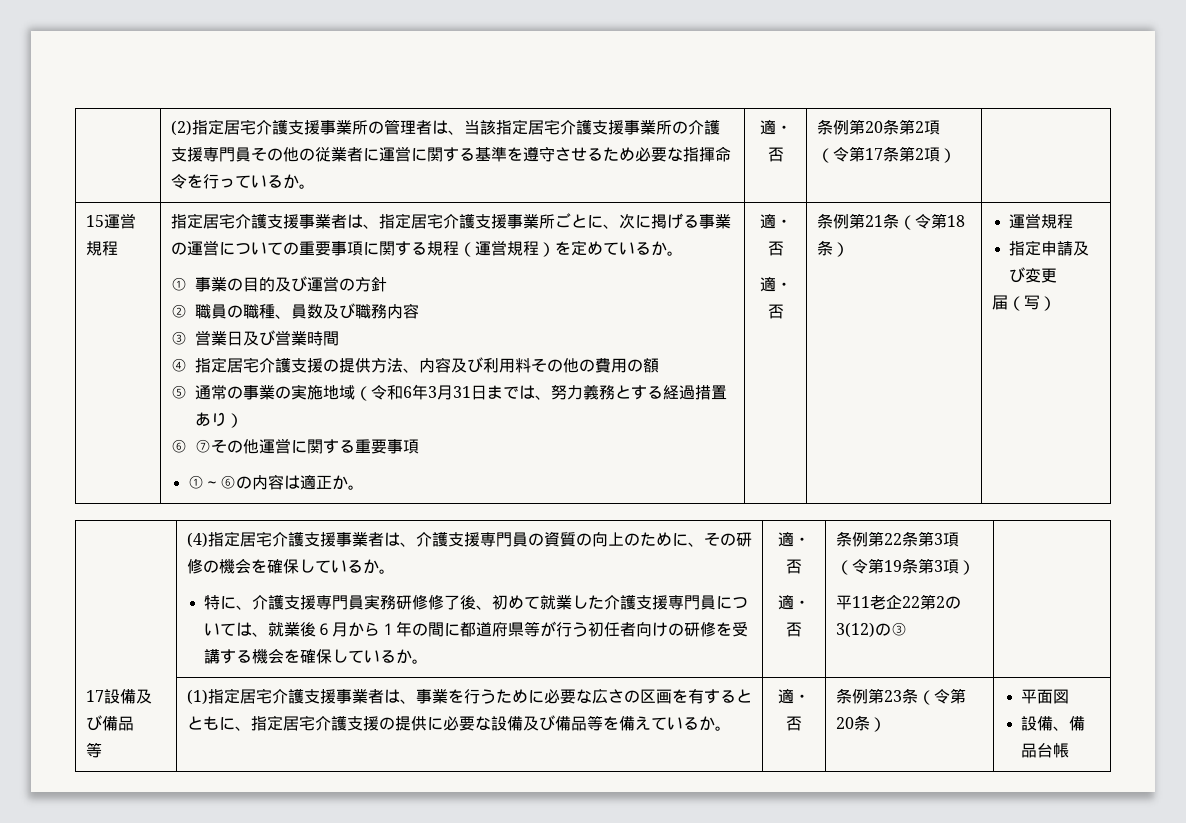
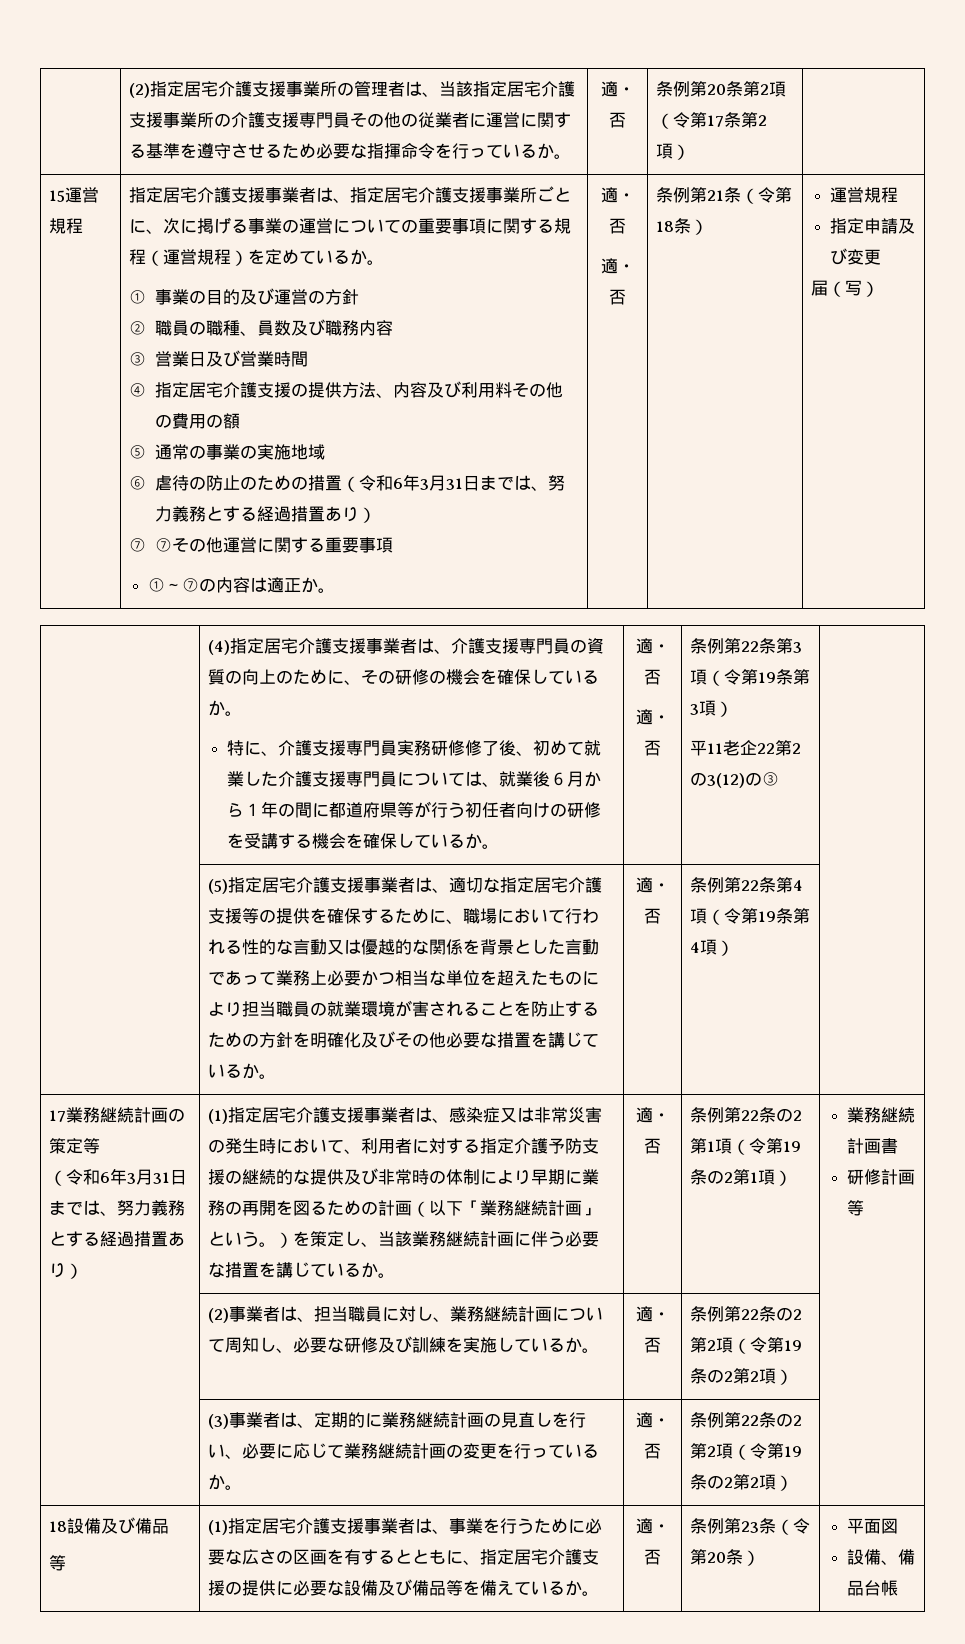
- ⑤通常の事業の実施地域（令和6年3月31日までは、努力義務とする経過措置あり）
+ ⑤通常の事業の実施地域
+ ⑥虐待の防止のための措置（令和6年3月31日までは、努力義務とする経過措置あり）
- ⑥ ⑦その他運営に関する重要事項
+ ⑦ ⑦その他運営に関する重要事項
- ①～⑥の内容は適正か。
+ ①～⑦の内容は適正か。
- 17設備及び備品
+ (5)指定居宅介護支援事業者は、適切な指定居宅介護支援等の提供を確保するために、職場において行われる性的な言動又は優越的な関係を背景とした言動であって業務上必要かつ相当な単位を超えたものにより担当職員の就業環境が害されることを防止するための方針を明確化及びその他必要な措置を講じているか。 | 適・否 | 条例第22条第4項（令第19条第4項） |
+ 17業務継続計画の策定等
+ （令和6年3月31日までは、努力義務とする経過措置あり） | (1)指定居宅介護支援事業者は、感染症又は非常災害の発生時において、利用者に対する指定介護予防支援の継続的な提供及び非常時の体制により早期に業務の再開を図るための計画（以下「業務継続計画」という。）を策定し、当該業務継続計画に伴う必要な措置を講じているか。 | 適・否 | 条例第22条の2第1項（令第19条の2第1項） | 業務継続計画書
+ 研修計画等
+ | (2)事業者は、担当職員に対し、業務継続計画について周知し、必要な研修及び訓練を実施しているか。 | 適・否 | 条例第22条の2第2項（令第19条の2第2項） |
+ | (3)事業者は、定期的に業務継続計画の見直しを行い、必要に応じて業務継続計画の変更を行っているか。 | 適・否 | 条例第22条の2第2項（令第19条の2第2項） |
+ 18設備及び備品

